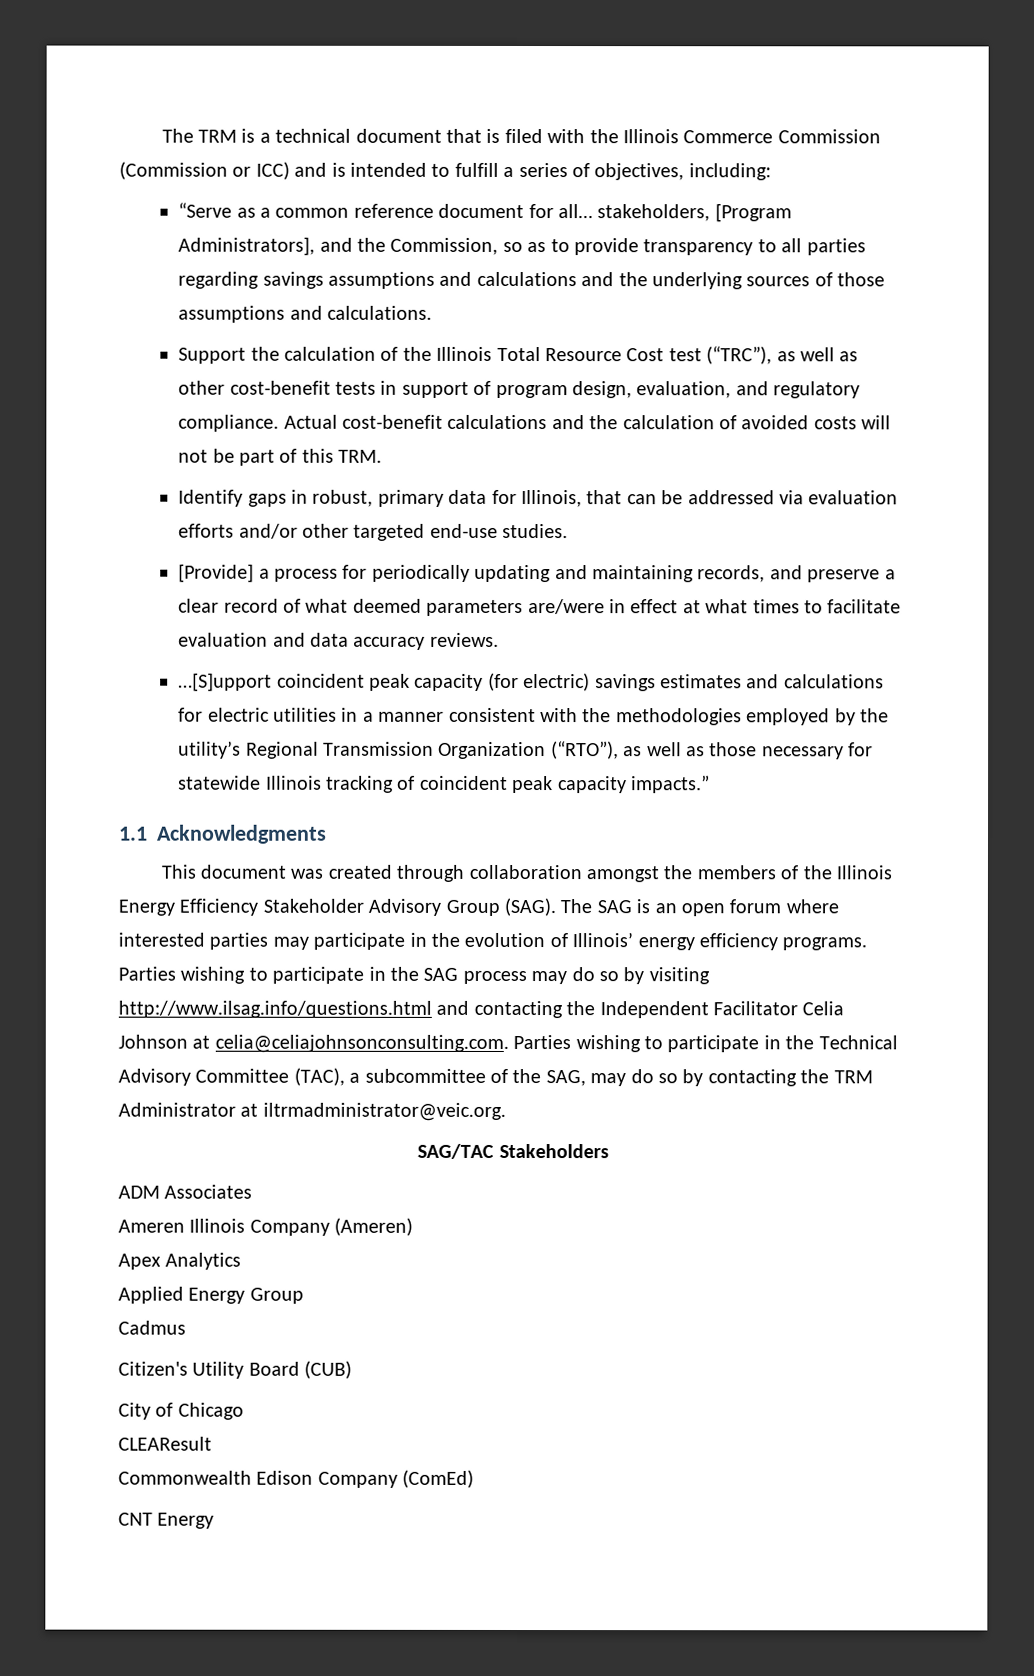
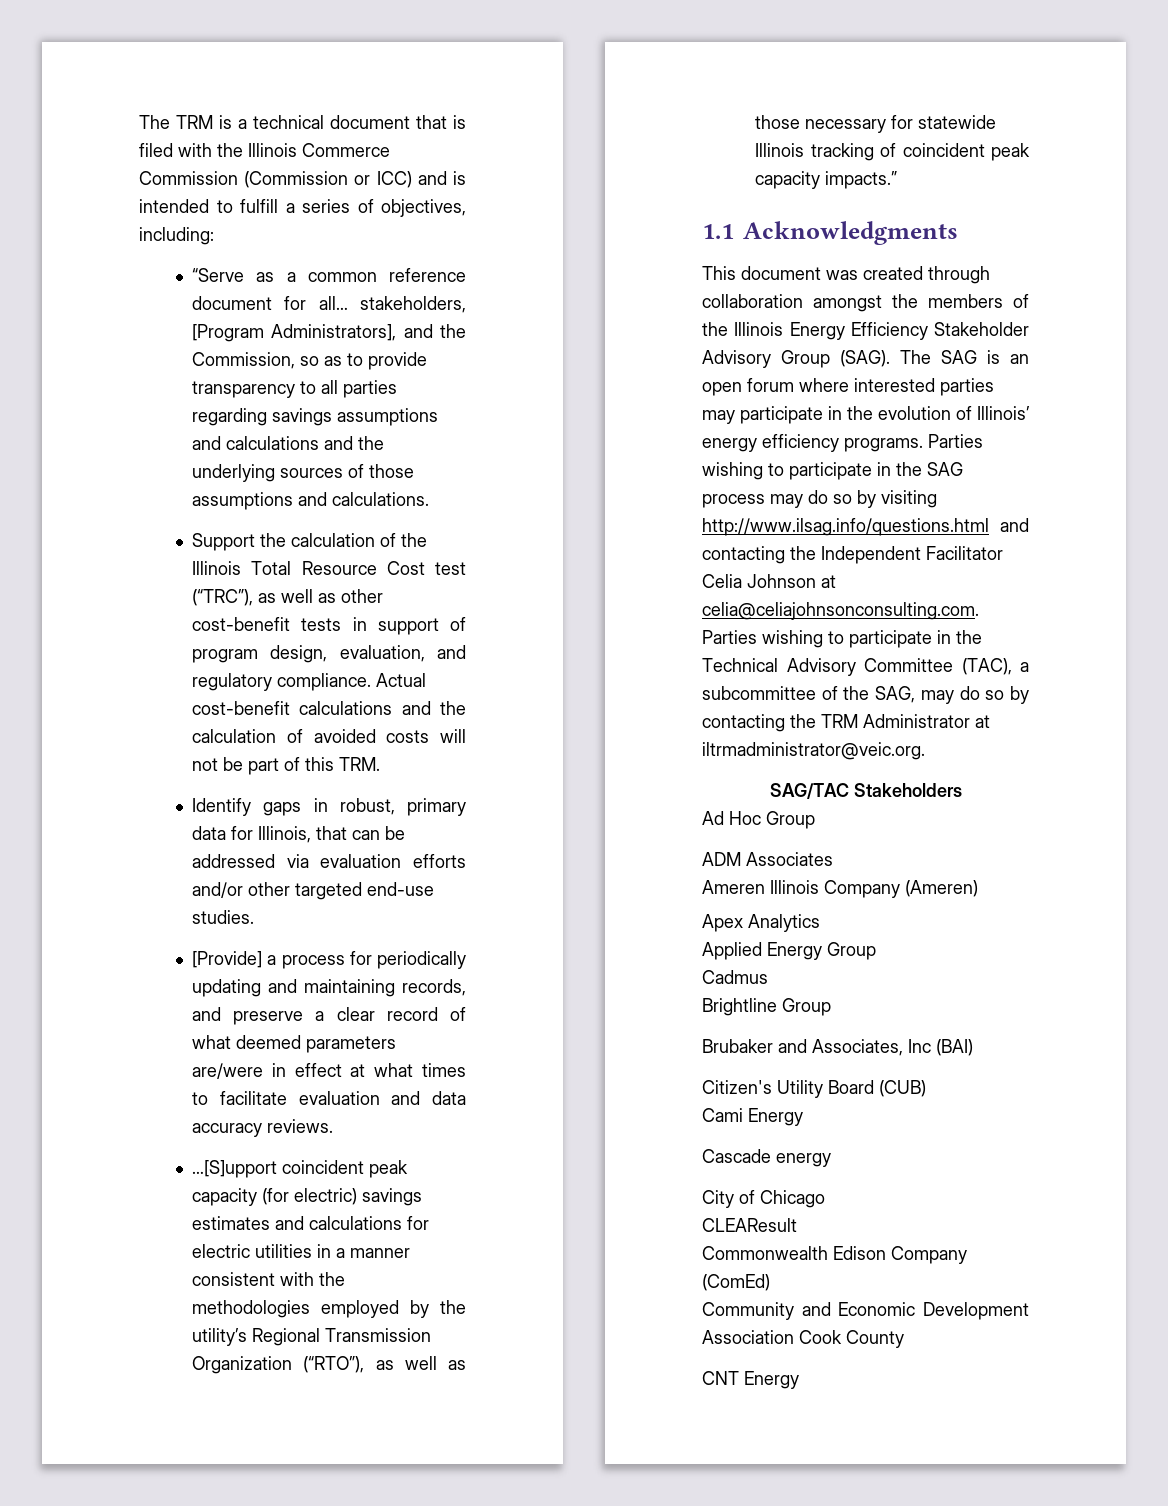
+ Ad Hoc Group
+ Brightline Group
+ Brubaker and Associates, Inc (BAI)
+ Cami Energy
+ Cascade energy
+ Community and Economic Development Association Cook County

